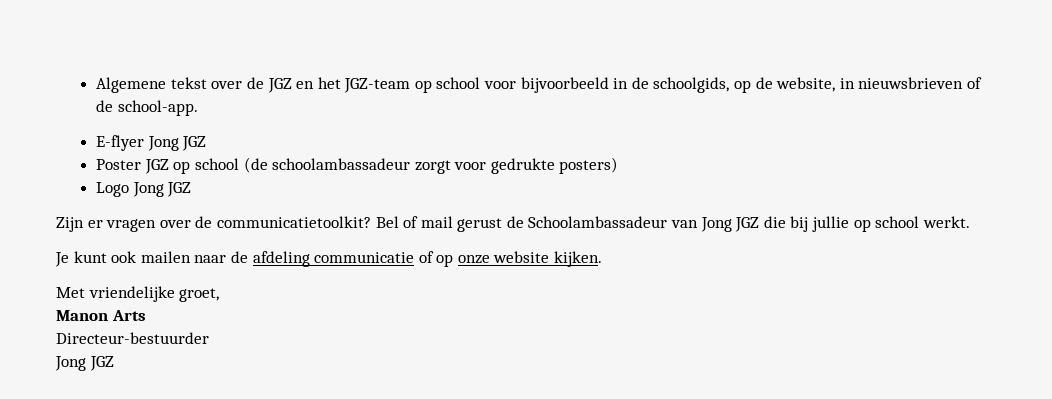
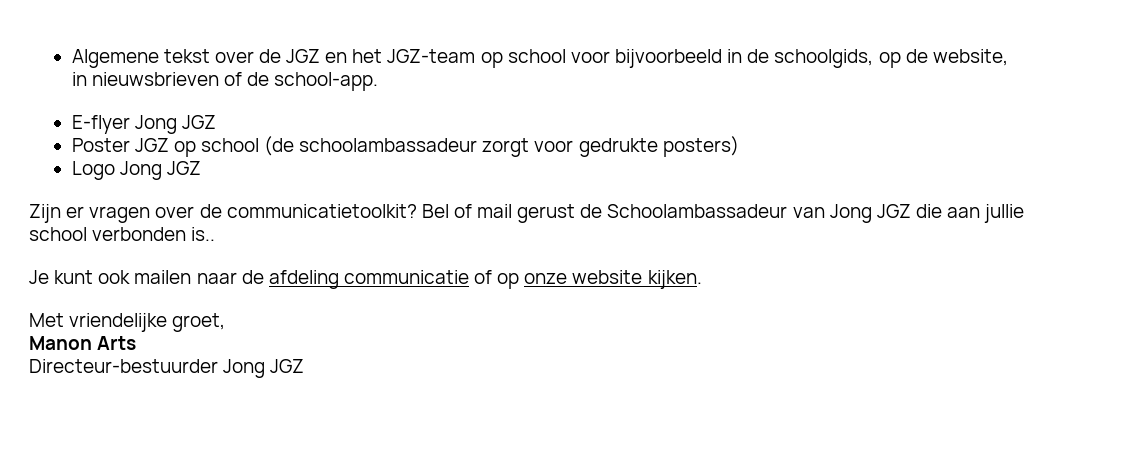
- Bel of mail gerust de Schoolambassadeur van Jong JGZ die bij jullie op school werkt.
+ Bel of mail gerust de Schoolambassadeur van Jong JGZ die aan jullie school verbonden is..
- Directeur-bestuurder
- Jong JGZ
+ Directeur-bestuurder Jong JGZ

